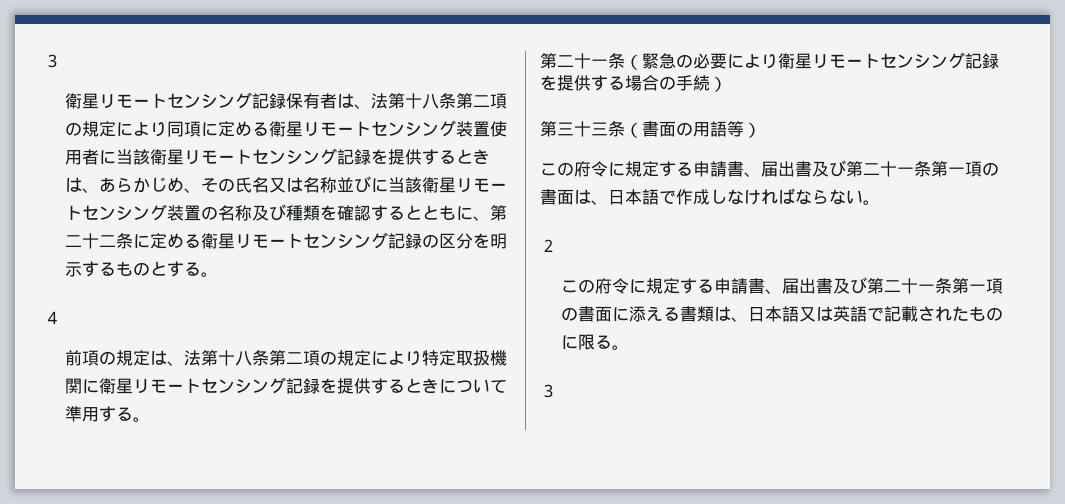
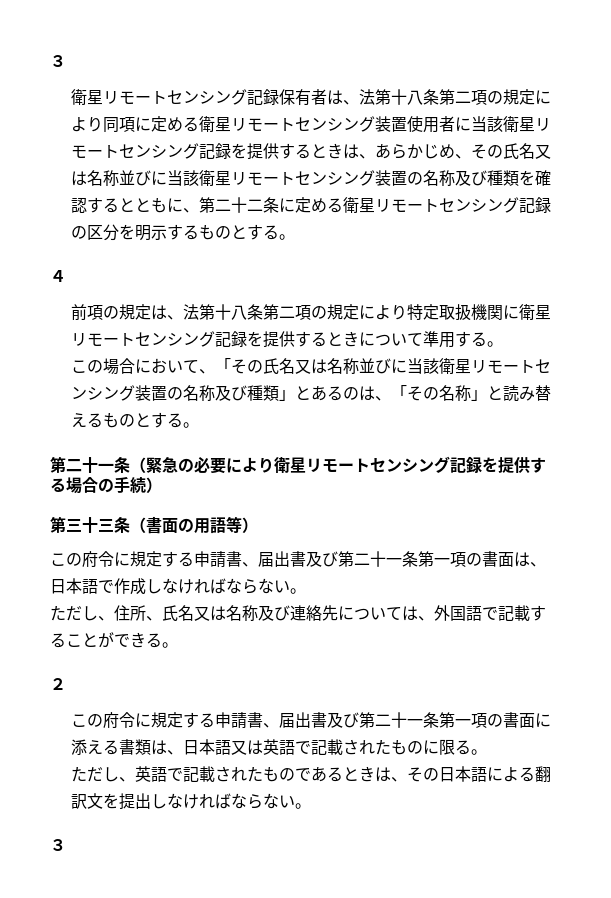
+ この場合において、「その氏名又は名称並びに当該衛星リモートセンシング装置の名称及び種類」とあるのは、「その名称」と読み替えるものとする。
+ ただし、住所、氏名又は名称及び連絡先については、外国語で記載することができる。
+ ただし、英語で記載されたものであるときは、その日本語による翻訳文を提出しなければならない。

